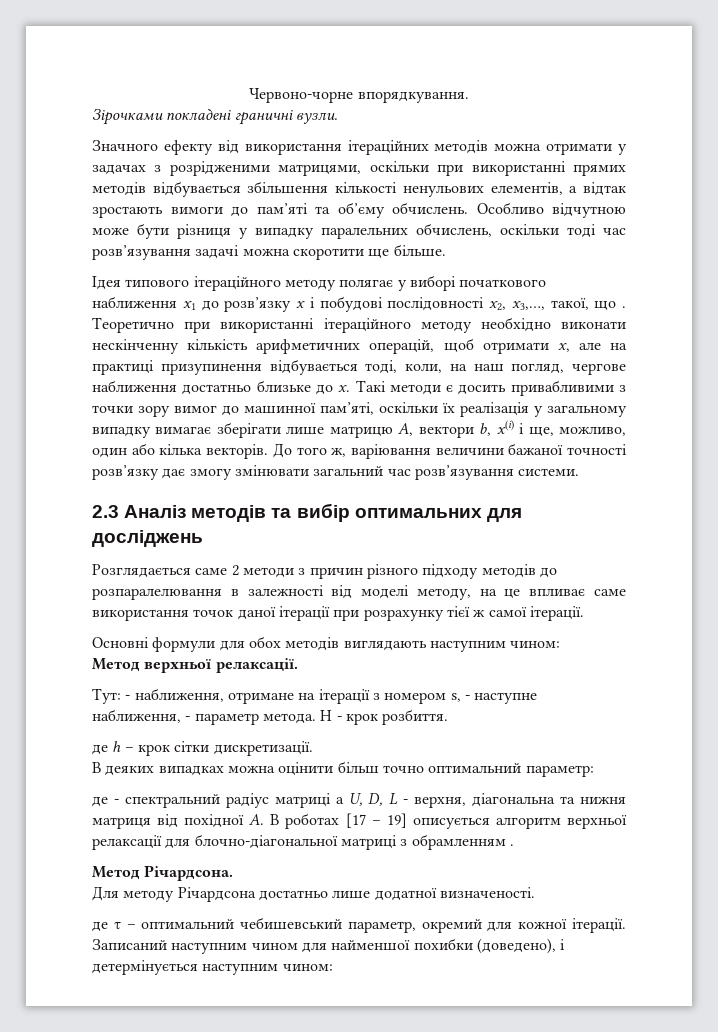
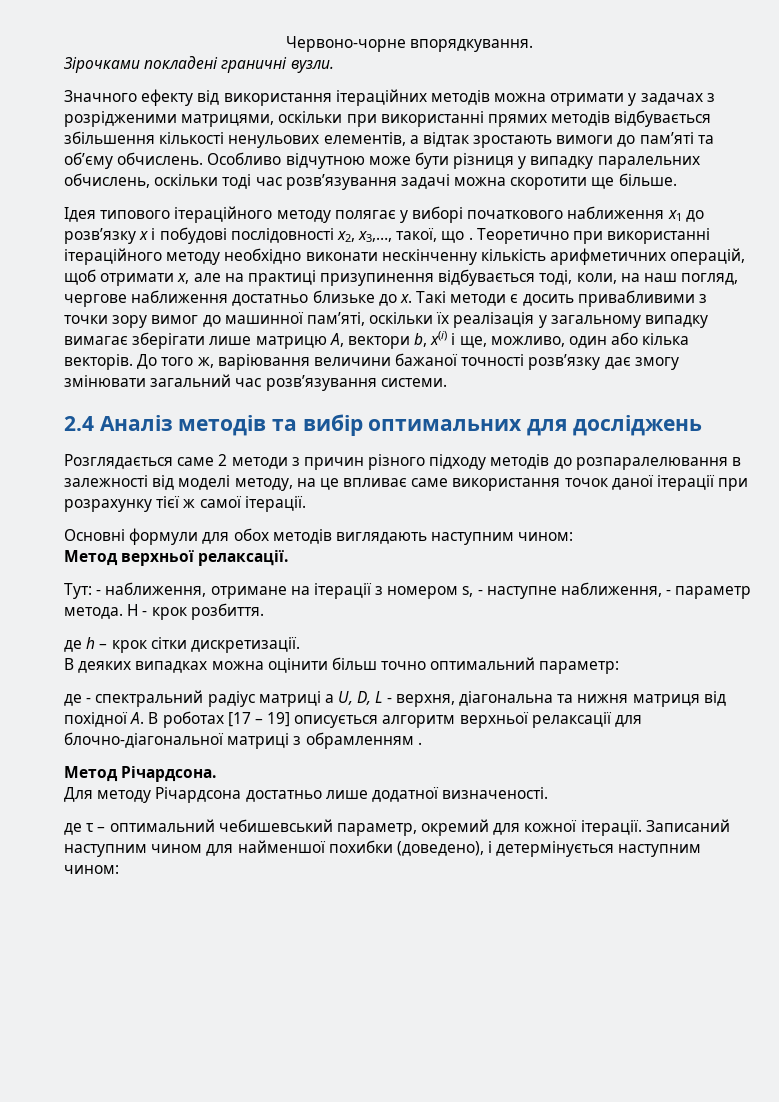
- 2.3 Аналіз методів та вибір оптимальних для досліджень
+ 2.4 Аналіз методів та вибір оптимальних для досліджень

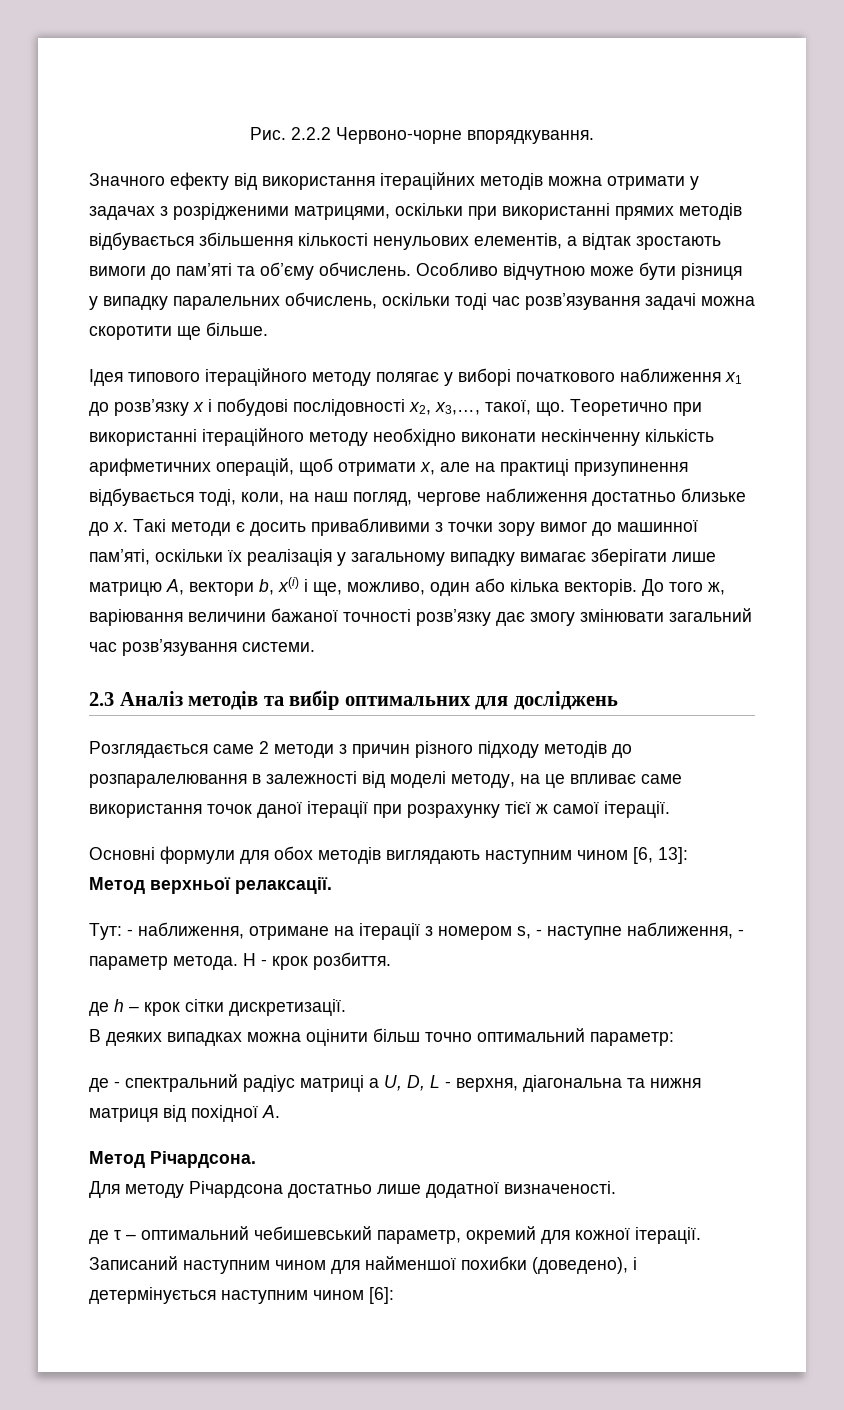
- Червоно-чорне впорядкування.
+ Рис. 2.2.2 Червоно-чорне впорядкування.
- Зірочками покладені граничні вузли.
- Ідея типового ітераційного методу полягає у виборі початкового наближення х1 до розв’язку х і побудові послідовності х2, х3,…, такої, що .
+ Ідея типового ітераційного методу полягає у виборі початкового наближення х1 до розв’язку х і побудові послідовності х2, х3,…, такої, що.
- 2.4 Аналіз методів та вибір оптимальних для досліджень
+ 2.3 Аналіз методів та вибір оптимальних для досліджень
- Основні формули для обох методів виглядають наступним чином:
+ Основні формули для обох методів виглядають наступним чином [6, 13]:
- де - спектральний радіус матриці а U, D, L - верхня, діагональна та нижня матриця від похідної А. В роботах [17 – 19] описується алгоритм верхньої релаксації для блочно-діагональної матриці з обрамленням .
+ де - спектральний радіус матриці а U, D, L - верхня, діагональна та нижня матриця від похідної А.
- Записаний наступним чином для найменшої похибки (доведено), і детермінується наступним чином:
+ Записаний наступним чином для найменшої похибки (доведено), і детермінується наступним чином [6]:

